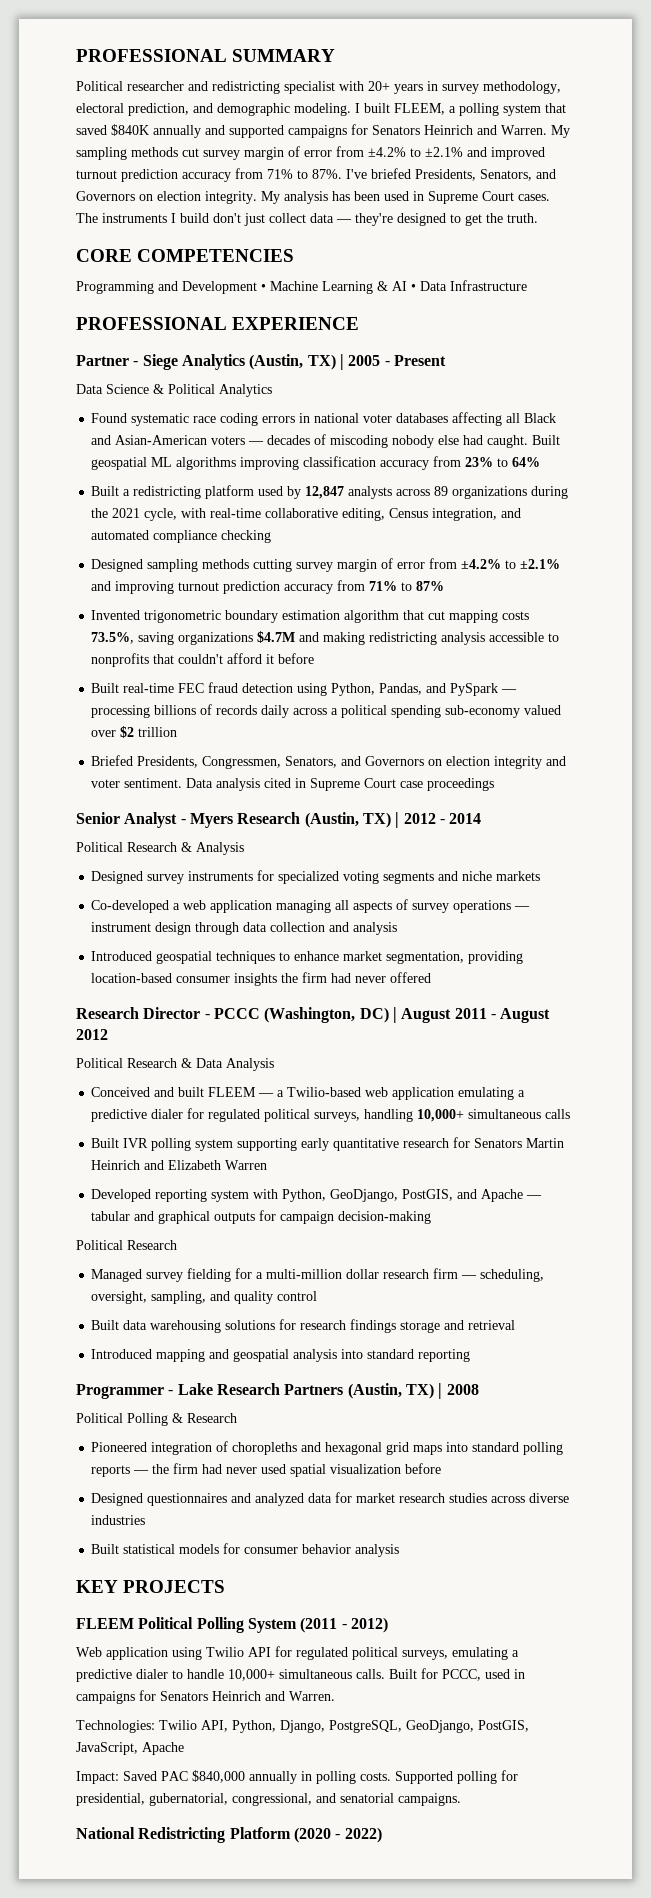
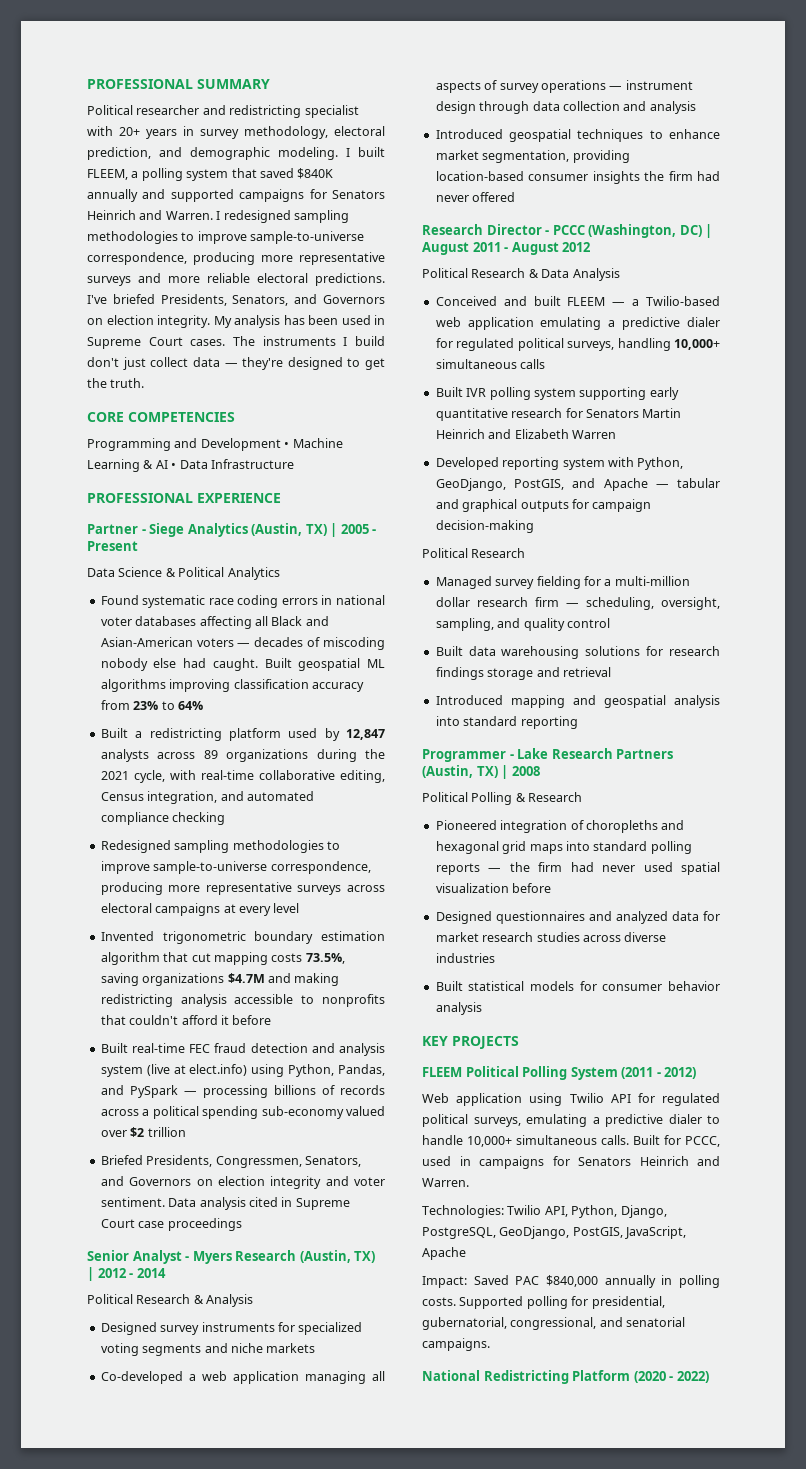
- My sampling methods cut survey margin of error from ±4.2% to ±2.1% and improved turnout prediction accuracy from 71% to 87%.
+ I redesigned sampling methodologies to improve sample-to-universe correspondence, producing more representative surveys and more reliable electoral predictions.
- Designed sampling methods cutting survey margin of error from ±4.2% to ±2.1% and improving turnout prediction accuracy from 71% to 87%
+ Redesigned sampling methodologies to improve sample-to-universe correspondence, producing more representative surveys across electoral campaigns at every level
- Built real-time FEC fraud detection using Python, Pandas, and PySpark — processing billions of records daily across a political spending sub-economy valued over $2 trillion
+ Built real-time FEC fraud detection and analysis system (live at elect.info) using Python, Pandas, and PySpark — processing billions of records across a political spending sub-economy valued over $2 trillion

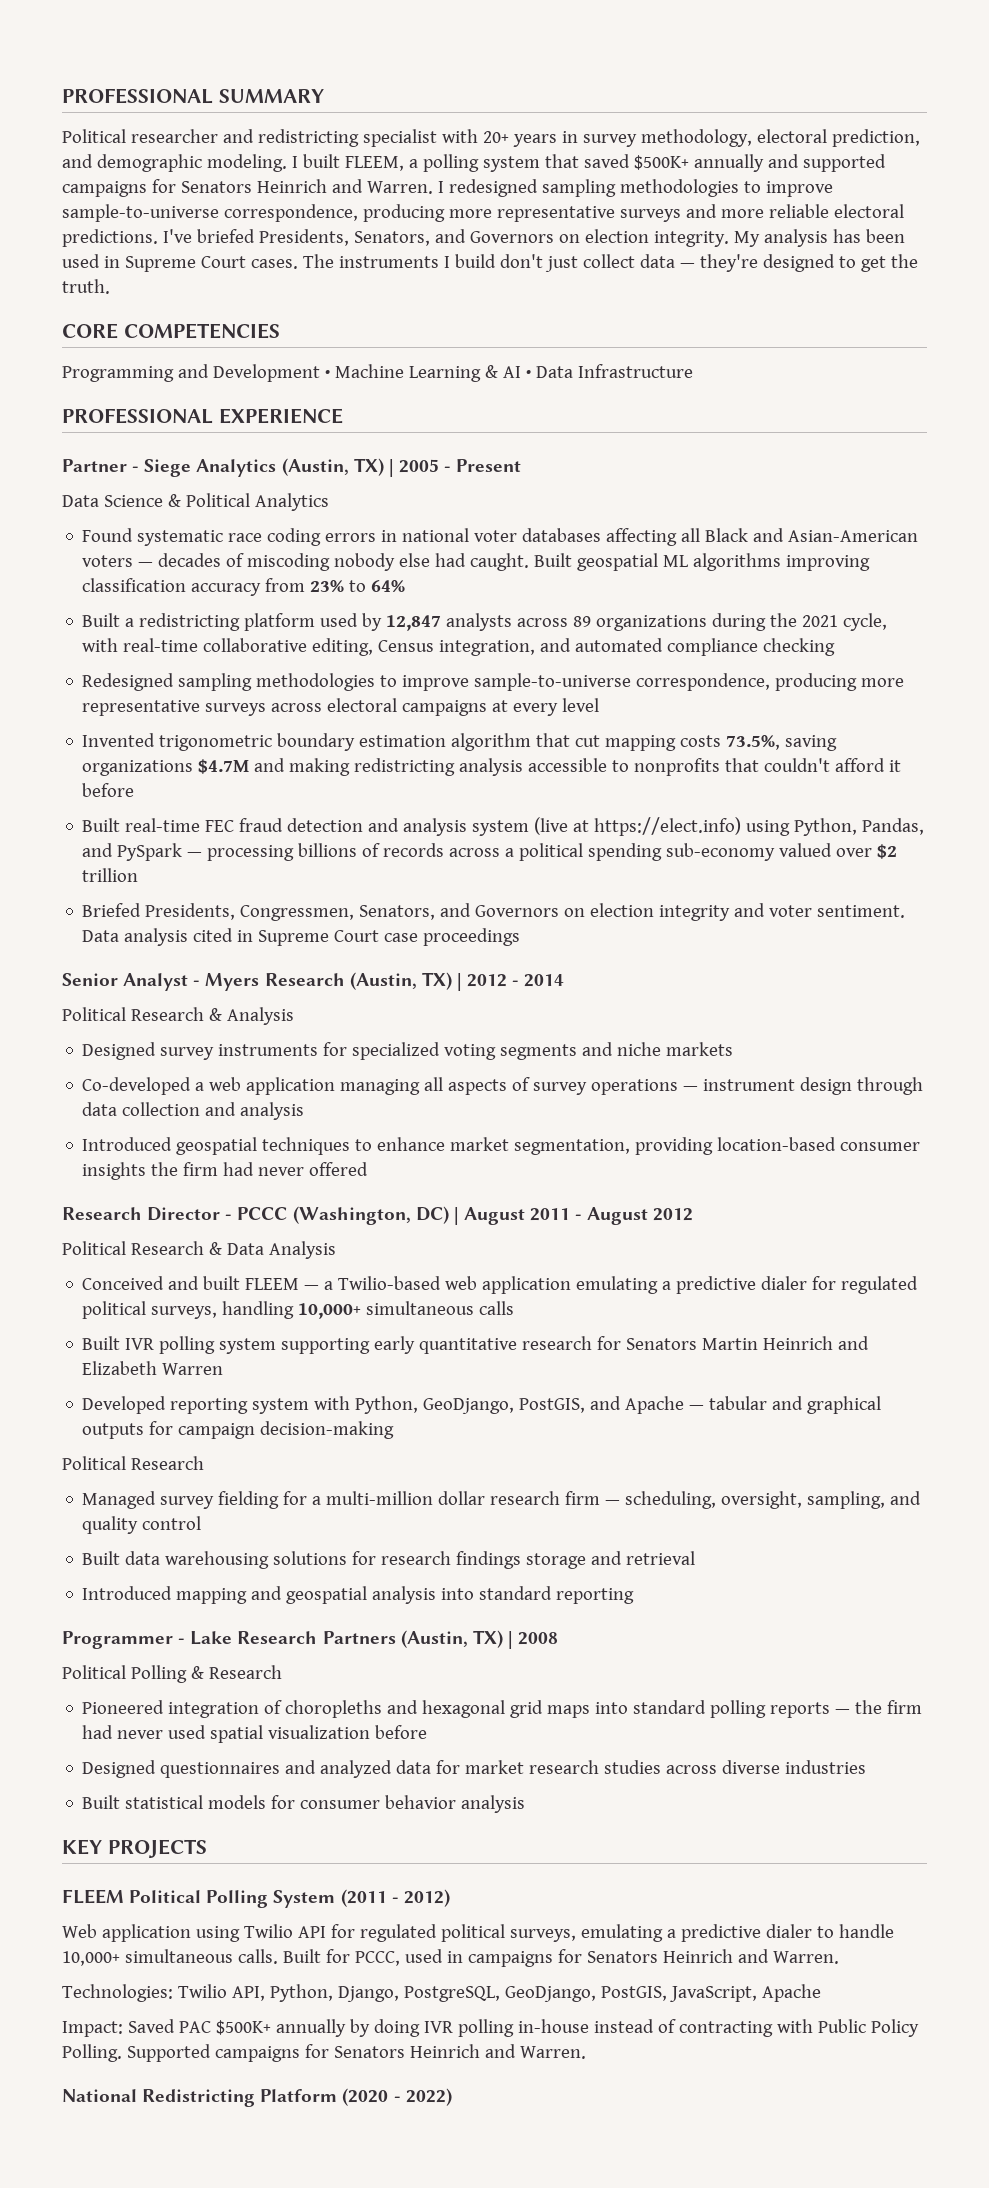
- I built FLEEM, a polling system that saved $840K annually and supported campaigns for Senators Heinrich and Warren.
+ I built FLEEM, a polling system that saved $500K+ annually and supported campaigns for Senators Heinrich and Warren.
- Built real-time FEC fraud detection and analysis system (live at elect.info) using Python, Pandas, and PySpark — processing billions of records across a political spending sub-economy valued over $2 trillion
+ Built real-time FEC fraud detection and analysis system (live at https://elect.info) using Python, Pandas, and PySpark — processing billions of records across a political spending sub-economy valued over $2 trillion
- Impact: Saved PAC $840,000 annually in polling costs. Supported polling for presidential, gubernatorial, congressional, and senatorial campaigns.
+ Impact: Saved PAC $500K+ annually by doing IVR polling in-house instead of contracting with Public Policy Polling. Supported campaigns for Senators Heinrich and Warren.

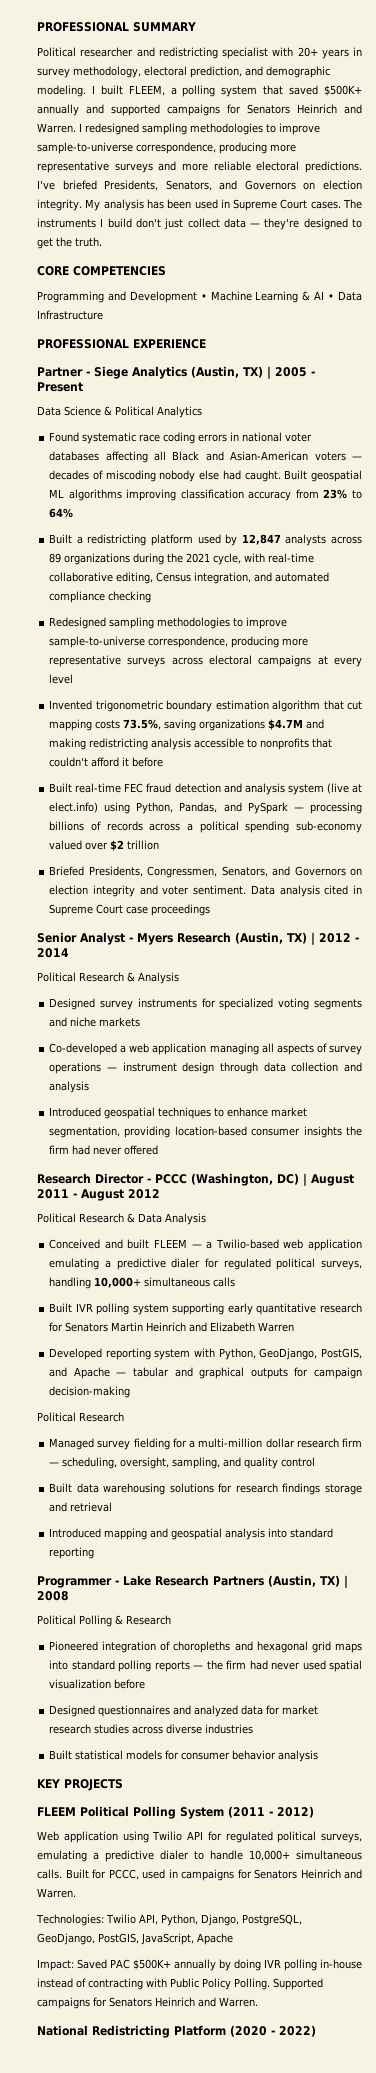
- Built real-time FEC fraud detection and analysis system (live at https://elect.info) using Python, Pandas, and PySpark — processing billions of records across a political spending sub-economy valued over $2 trillion
+ Built real-time FEC fraud detection and analysis system (live at elect.info) using Python, Pandas, and PySpark — processing billions of records across a political spending sub-economy valued over $2 trillion

